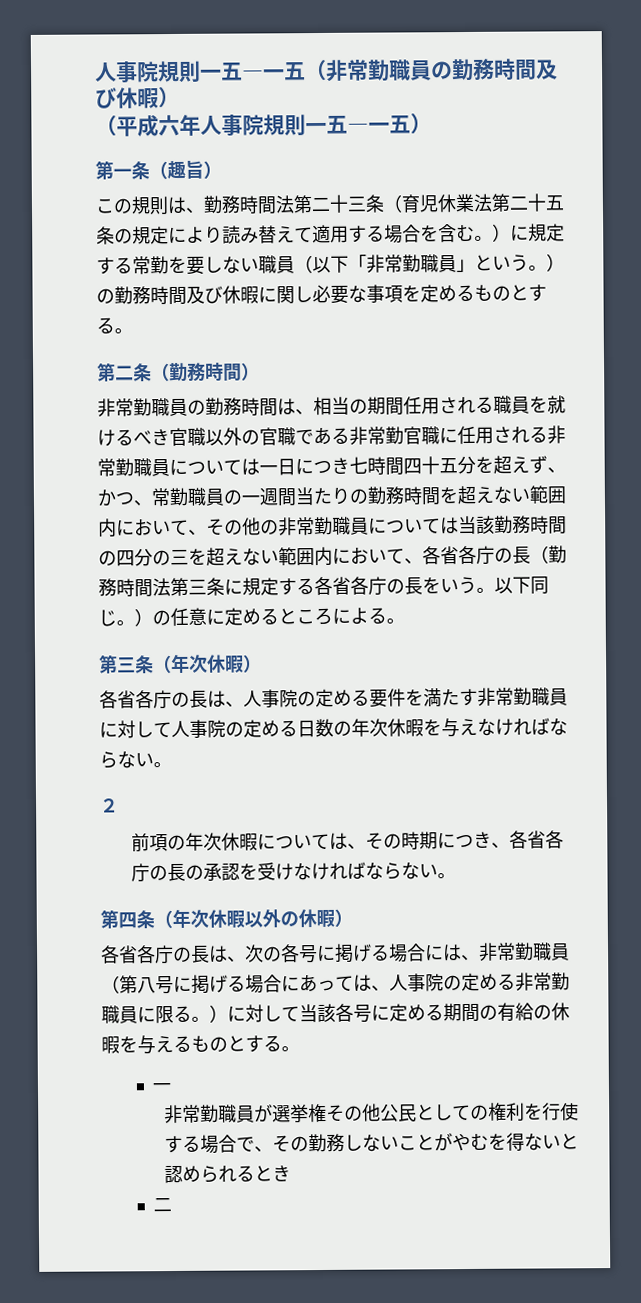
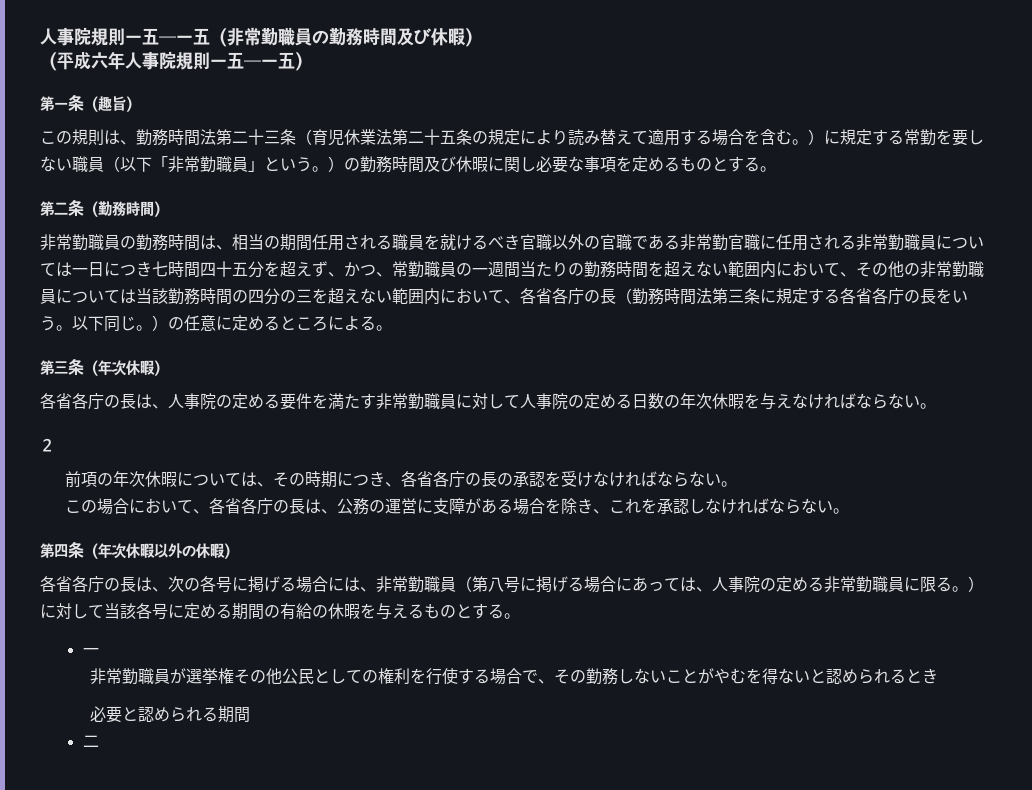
+ この場合において、各省各庁の長は、公務の運営に支障がある場合を除き、これを承認しなければならない。
+ 必要と認められる期間

